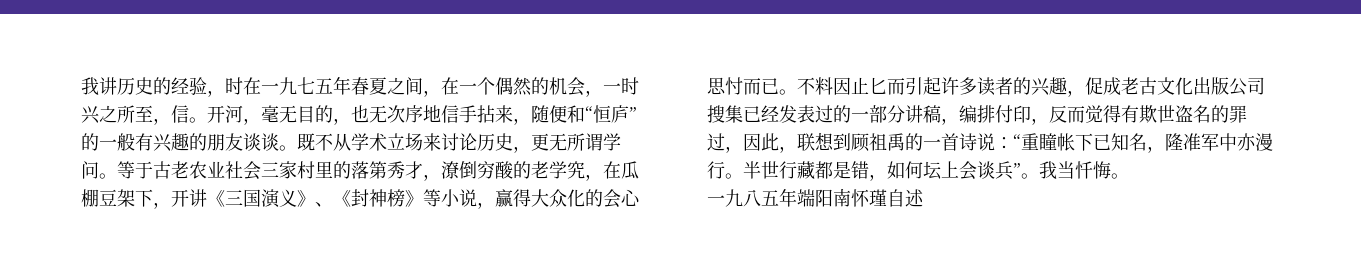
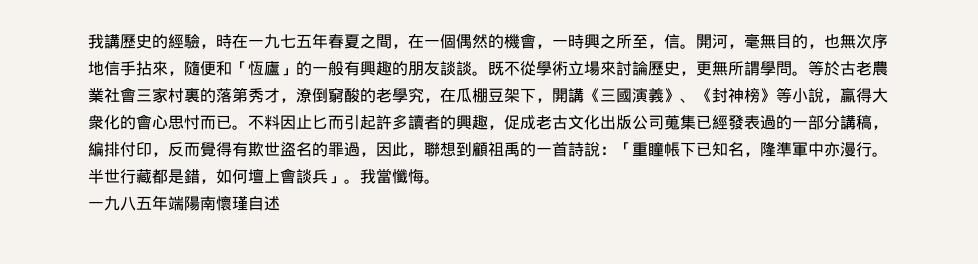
- 我讲历史的经验，时在一九七五年春夏之间，在一个偶然的机会，一时兴之所至，信。
+ 我講歷史的經驗，時在一九七五年春夏之間，在一個偶然的機會，一時興之所至，信。
- 开河，毫无目的，也无次序地信手拈来，随便和“恒庐”的一般有兴趣的朋友谈谈。既不从学术立场来讨论历史，更无所谓学问。等于古老农业社会三家村里的落第秀才，潦倒穷酸的老学究，在瓜棚豆架下，开讲《三国演义》、《封神榜》等小说，赢得大众化的会心思忖而已。
+ 開河，毫無目的，也無次序地信手拈來，隨便和「恆廬」的一般有興趣的朋友談談。既不從學術立場來討論歷史，更無所謂學問。等於古老農業社會三家村裏的落第秀才，潦倒窮酸的老學究，在瓜棚豆架下，開講《三國演義》、《封神榜》等小說，贏得大衆化的會心思忖而已。
- 不料因止匕而引起许多读者的兴趣，促成老古文化出版公司搜集已经发表过的一部分讲稿，编排付印，反而觉得有欺世盗名的罪过，因此，联想到顾祖禹的一首诗说：“重瞳帐下已知名，隆准军中亦漫行。
+ 不料因止匕而引起許多讀者的興趣，促成老古文化出版公司蒐集已經發表過的一部分講稿，編排付印，反而覺得有欺世盜名的罪過，因此，聯想到顧祖禹的一首詩說：「重瞳帳下已知名，隆準軍中亦漫行。
- 半世行藏都是错，如何坛上会谈兵”。我当忏悔。
+ 半世行藏都是錯，如何壇上會談兵」。我當懺悔。
- 一九八五年端阳南怀瑾自述
+ 一九八五年端陽南懷瑾自述

